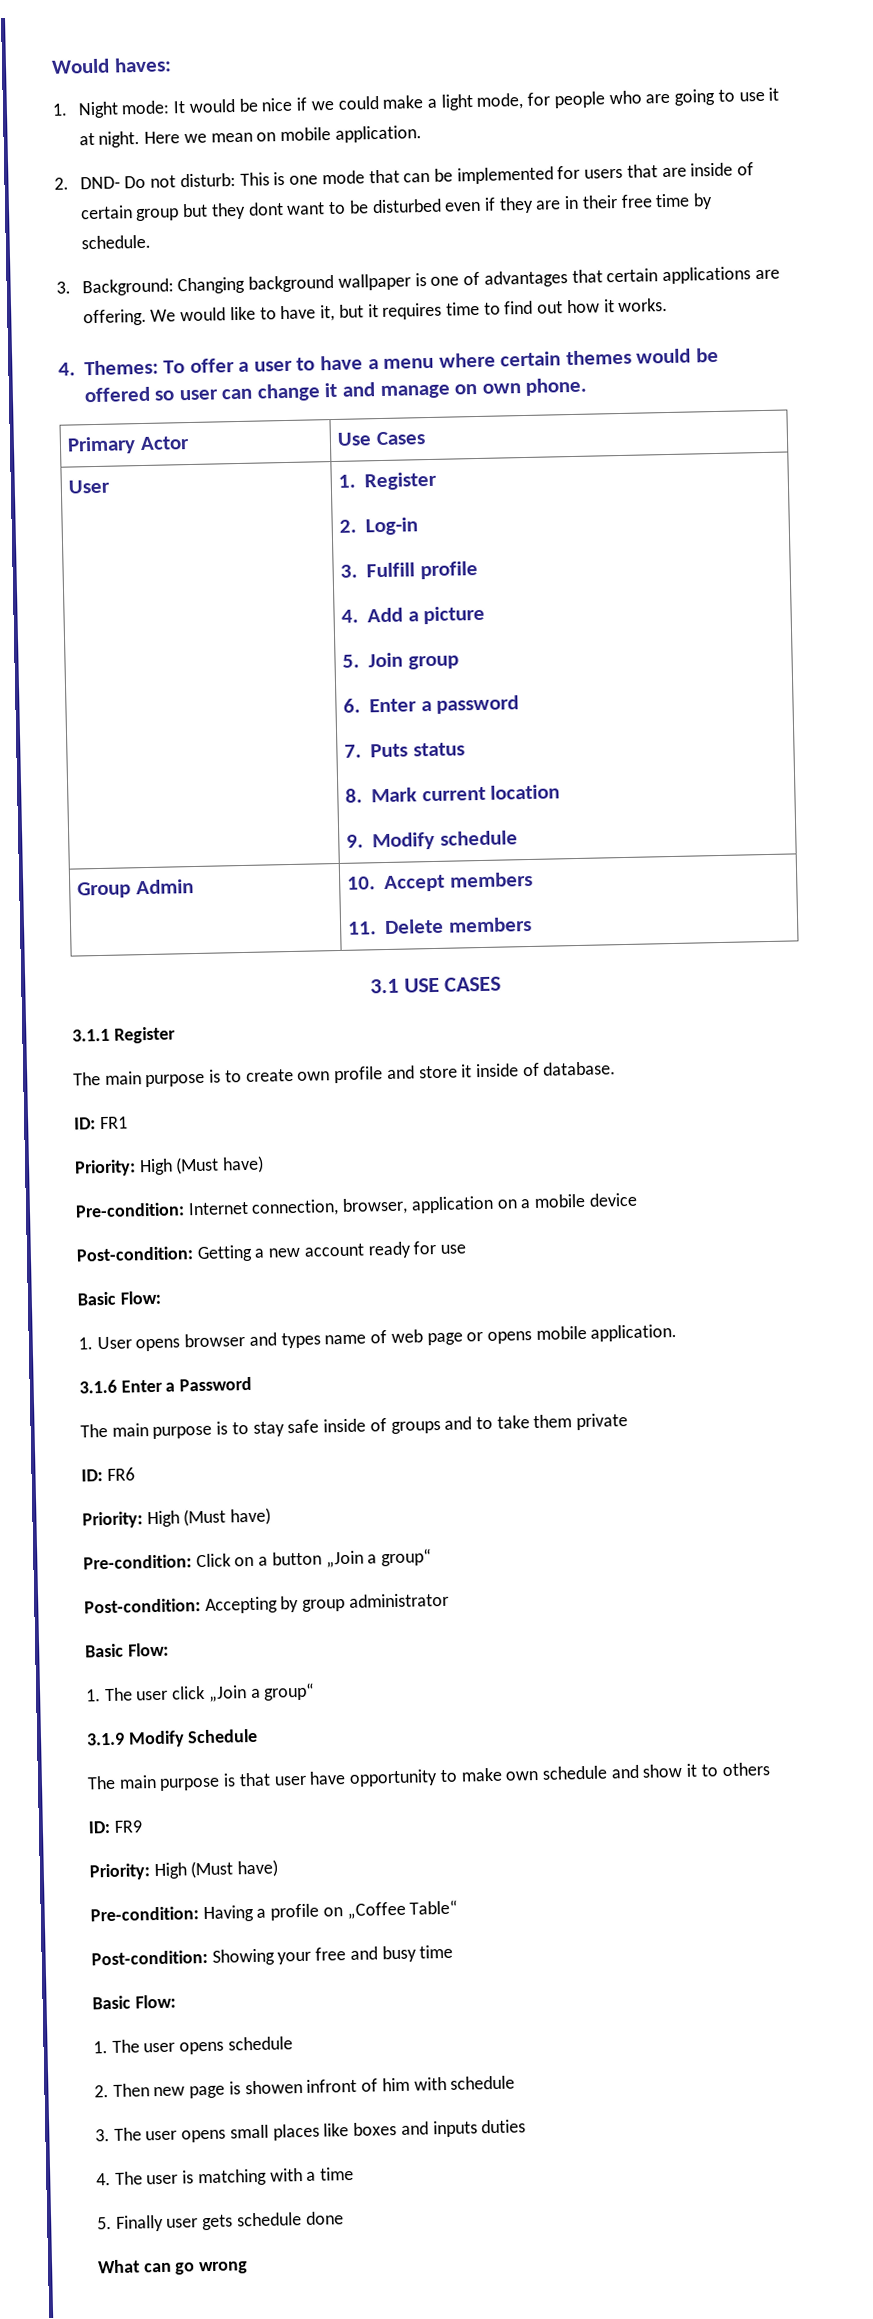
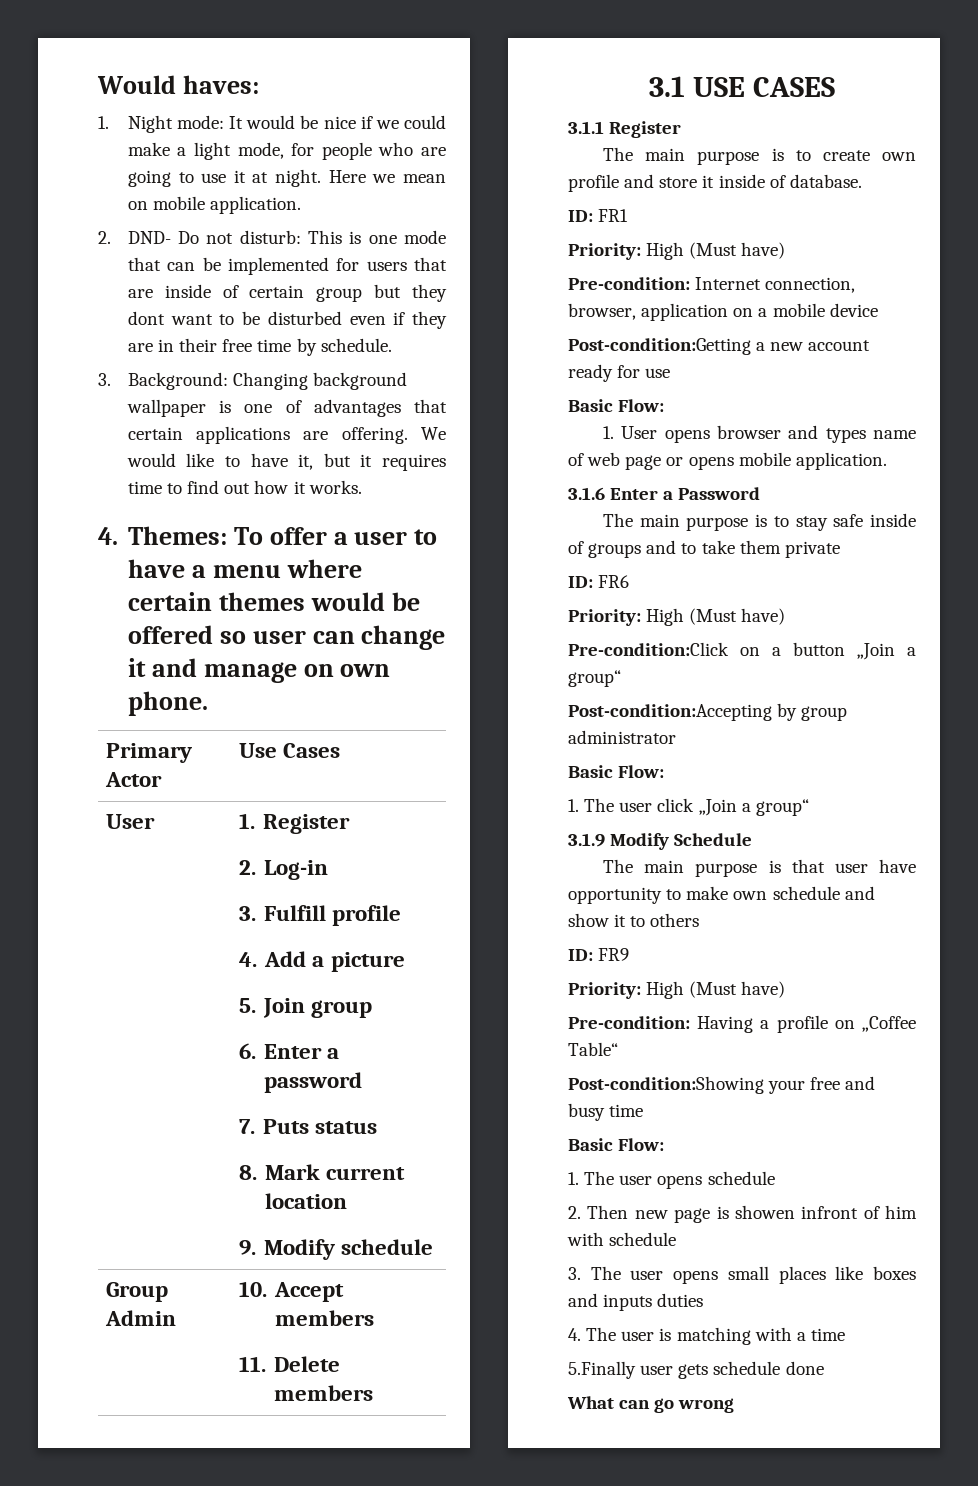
- Post-condition: Getting a new account ready for use
+ Post-condition:Getting a new account ready for use
- Pre-condition: Click on a button „Join a group“
+ Pre-condition:Click on a button „Join a group“
- Post-condition: Accepting by group administrator
+ Post-condition:Accepting by group administrator
- Post-condition: Showing your free and busy time
+ Post-condition:Showing your free and busy time
- 5. Finally user gets schedule done
+ 5.Finally user gets schedule done

